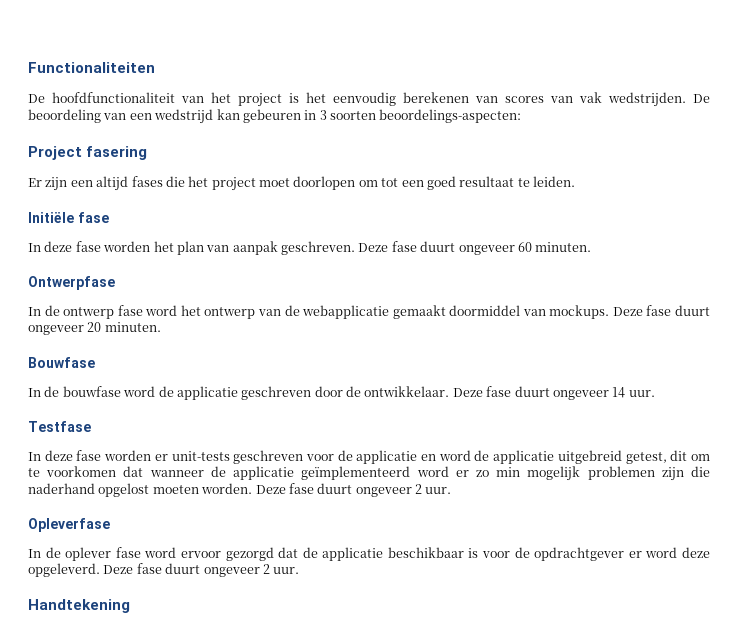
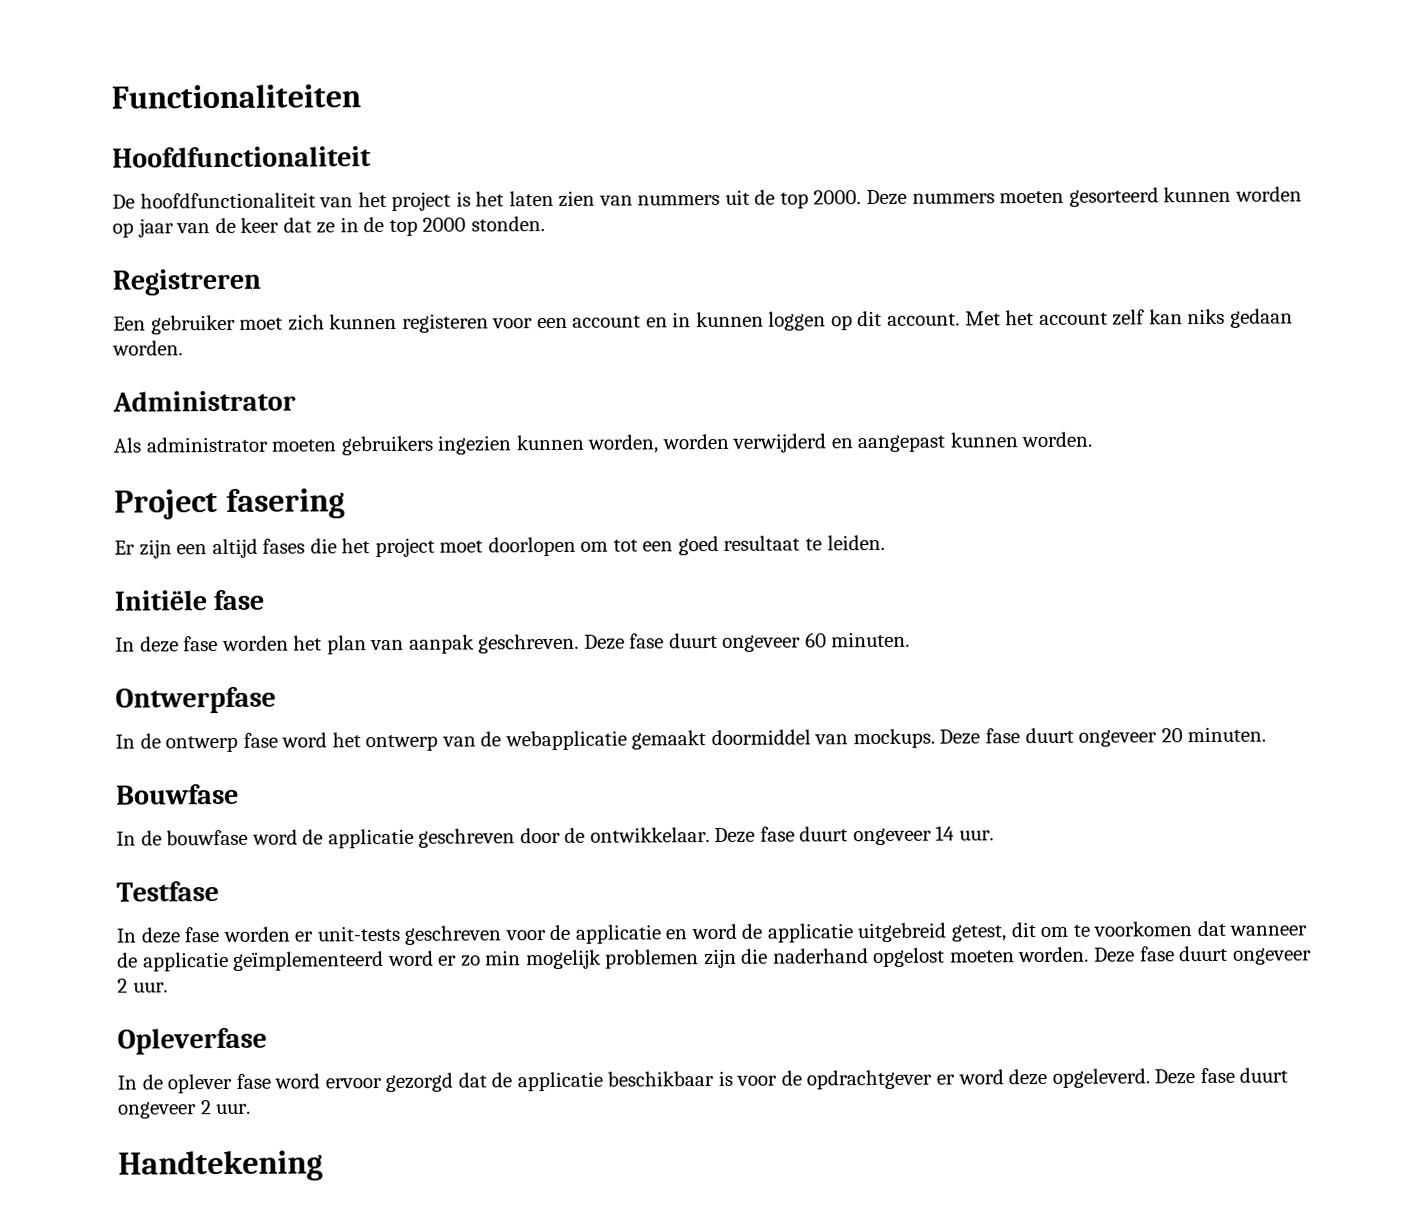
+ Hoofdfunctionaliteit
- De hoofdfunctionaliteit van het project is het eenvoudig berekenen van scores van vak wedstrijden. De beoordeling van een wedstrijd kan gebeuren in 3 soorten beoordelings-aspecten:
+ De hoofdfunctionaliteit van het project is het laten zien van nummers uit de top 2000. Deze nummers moeten gesorteerd kunnen worden op jaar van de keer dat ze in de top 2000 stonden.
+ Registreren
+ Een gebruiker moet zich kunnen registeren voor een account en in kunnen loggen op dit account. Met het account zelf kan niks gedaan worden.
+ Administrator
+ Als administrator moeten gebruikers ingezien kunnen worden, worden verwijderd en aangepast kunnen worden.

